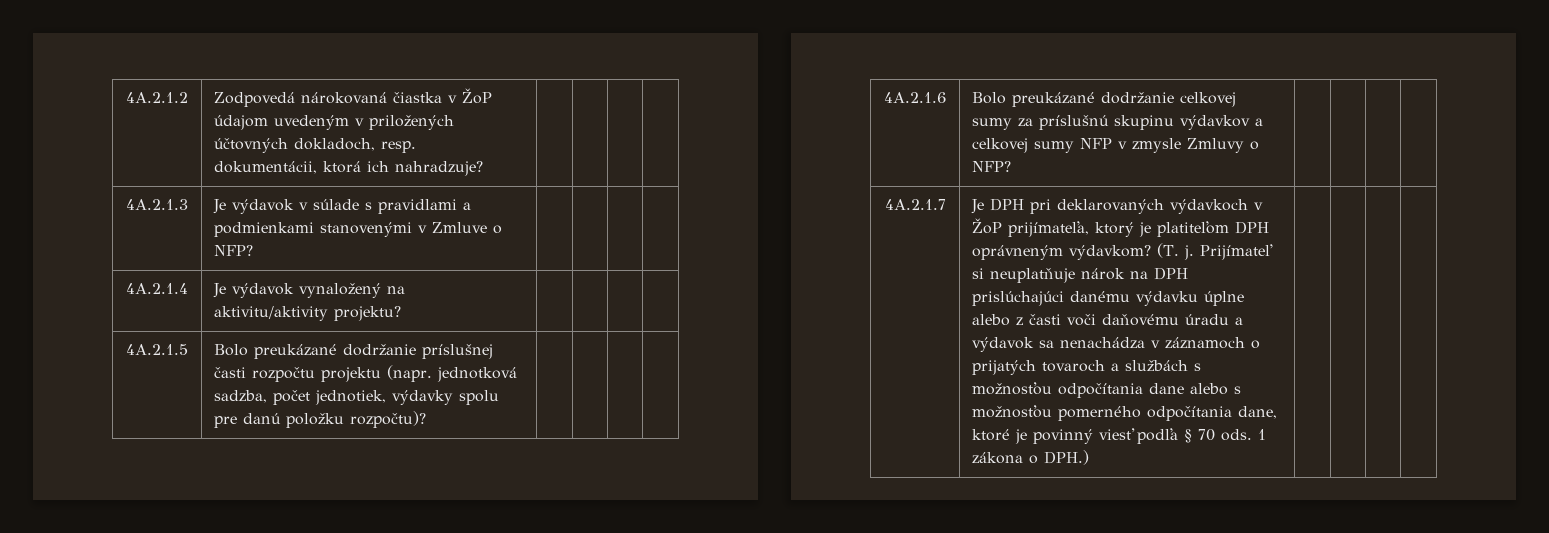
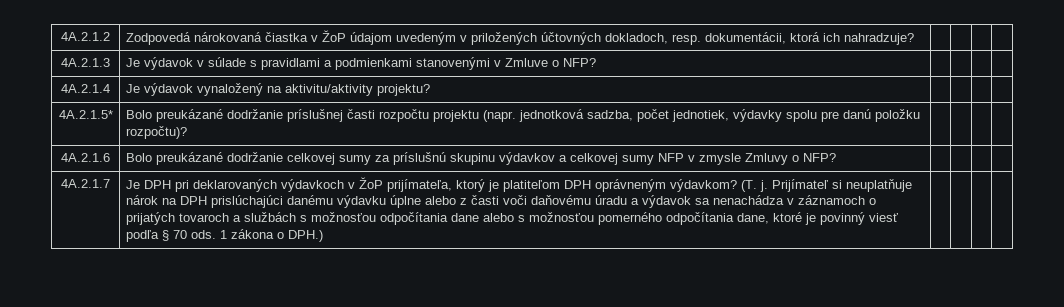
- 4A.2.1.5 | Bolo preukázané dodržanie príslušnej časti rozpočtu projektu (napr. jednotková sadzba, počet jednotiek, výdavky spolu pre danú položku rozpočtu)? | | | |
+ 4A.2.1.5* | Bolo preukázané dodržanie príslušnej časti rozpočtu projektu (napr. jednotková sadzba, počet jednotiek, výdavky spolu pre danú položku rozpočtu)? | | | |

